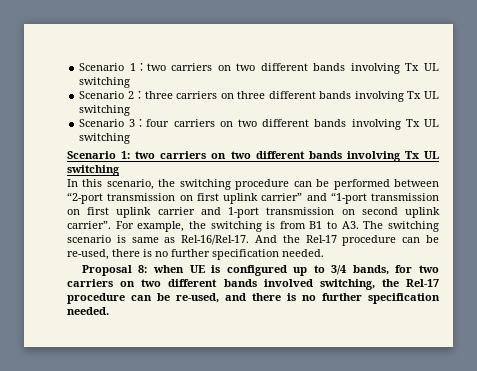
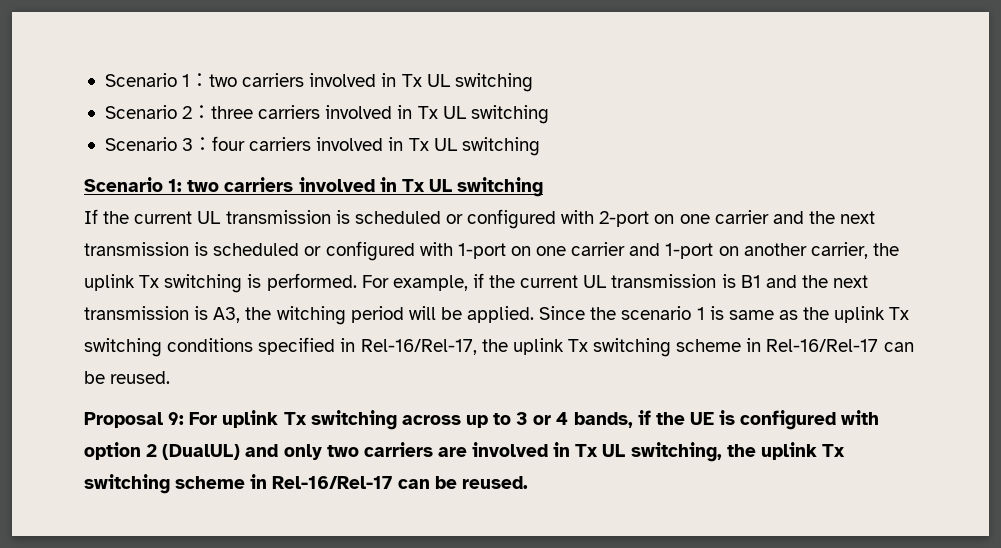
- Scenario 1：two carriers on two different bands involving Tx UL switching
+ Scenario 1：two carriers involved in Tx UL switching
- Scenario 2：three carriers on three different bands involving Tx UL switching
+ Scenario 2：three carriers involved in Tx UL switching
- Scenario 3：four carriers on two different bands involving Tx UL switching
+ Scenario 3：four carriers involved in Tx UL switching
- Scenario 1: two carriers on two different bands involving Tx UL switching
- In this scenario, the switching procedure can be performed between “2-port transmission on first uplink carrier” and “1-port transmission on first uplink carrier and 1-port transmission on second uplink carrier”. For example, the switching is from B1 to A3. The switching scenario is same as Rel-16/Rel-17. And the Rel-17 procedure can be re-used, there is no further specification needed.
- Proposal 8: when UE is configured up to 3/4 bands, for two carriers on two different bands involved switching, the Rel-17 procedure can be re-used, and there is no further specification needed.
+ Scenario 1: two carriers involved in Tx UL switching
+ If the current UL transmission is scheduled or configured with 2-port on one carrier and the next transmission is scheduled or configured with 1-port on one carrier and 1-port on another carrier, the uplink Tx switching is performed. For example, if the current UL transmission is B1 and the next transmission is A3, the witching period will be applied. Since the scenario 1 is same as the uplink Tx switching conditions specified in Rel-16/Rel-17, the uplink Tx switching scheme in Rel-16/Rel-17 can be reused.
+ Proposal 9: For uplink Tx switching across up to 3 or 4 bands, if the UE is configured with option 2 (DualUL) and only two carriers are involved in Tx UL switching, the uplink Tx switching scheme in Rel-16/Rel-17 can be reused.

